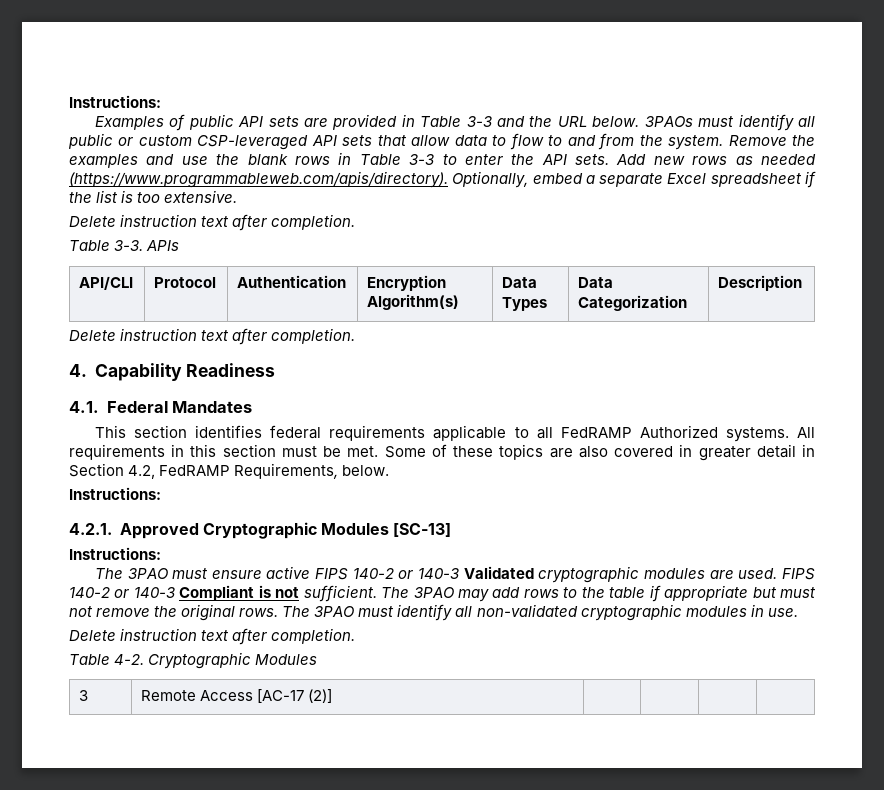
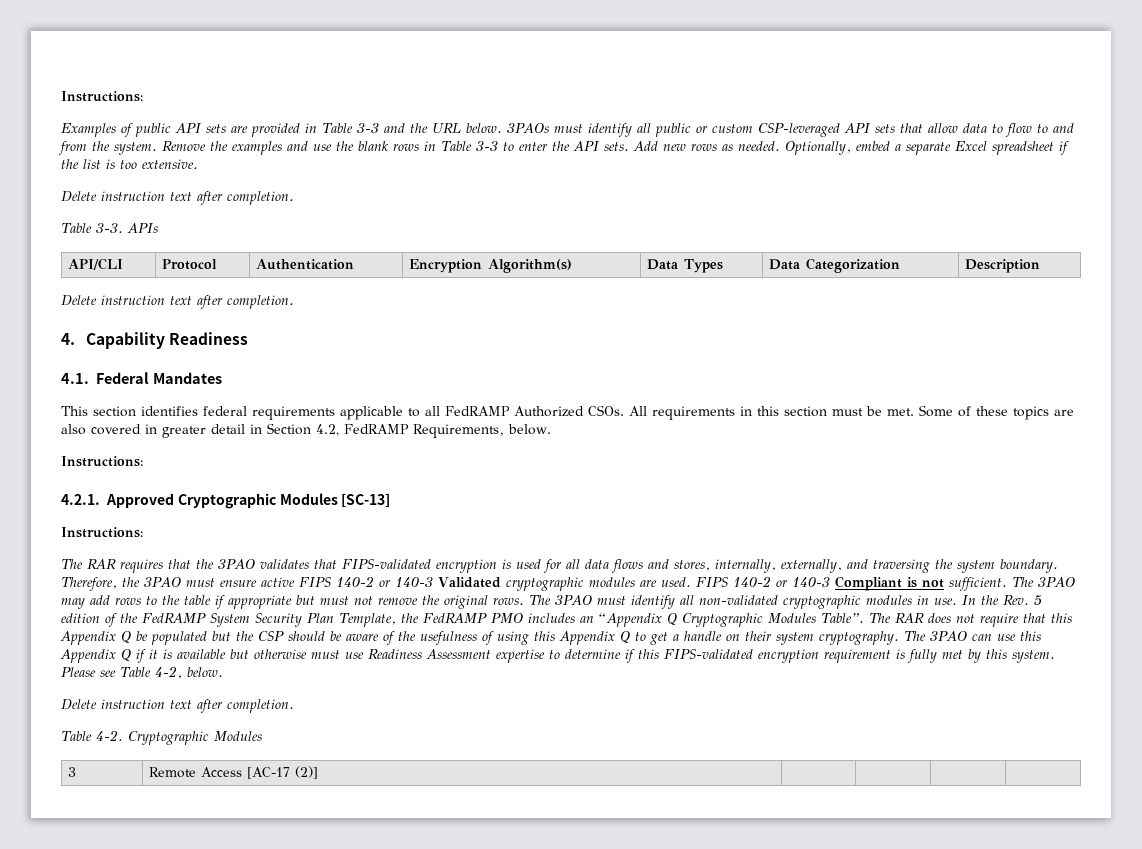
- Add new rows as needed (https://www.programmableweb.com/apis/directory). Optionally, embed a separate Excel spreadsheet if the list is too extensive.
+ Add new rows as needed. Optionally, embed a separate Excel spreadsheet if the list is too extensive.
- This section identifies federal requirements applicable to all FedRAMP Authorized systems.
+ This section identifies federal requirements applicable to all FedRAMP Authorized CSOs.
- The 3PAO must ensure active FIPS 140-2 or 140-3 Validated cryptographic modules are used.
+ The RAR requires that the 3PAO validates that FIPS-validated encryption is used for all data flows and stores, internally, externally, and traversing the system boundary. Therefore, the 3PAO must ensure active FIPS 140-2 or 140-3 Validated cryptographic modules are used.
+ In the Rev. 5 edition of the FedRAMP System Security Plan Template, the FedRAMP PMO includes an “Appendix Q Cryptographic Modules Table”. The RAR does not require that this Appendix Q be populated but the CSP should be aware of the usefulness of using this Appendix Q to get a handle on their system cryptography. The 3PAO can use this Appendix Q if it is available but otherwise must use Readiness Assessment expertise to determine if this FIPS-validated encryption requirement is fully met by this system. Please see Table 4-2, below.

